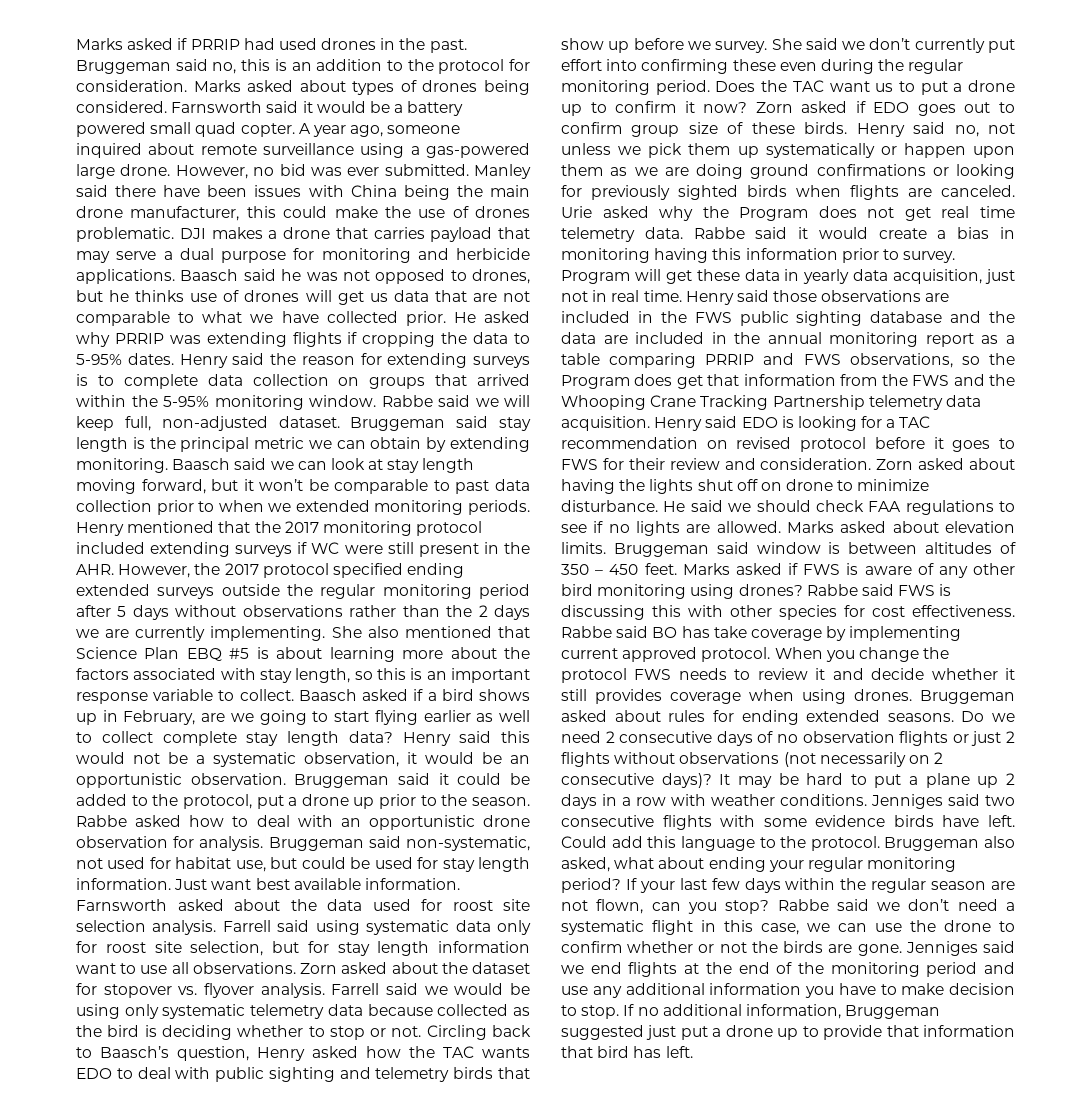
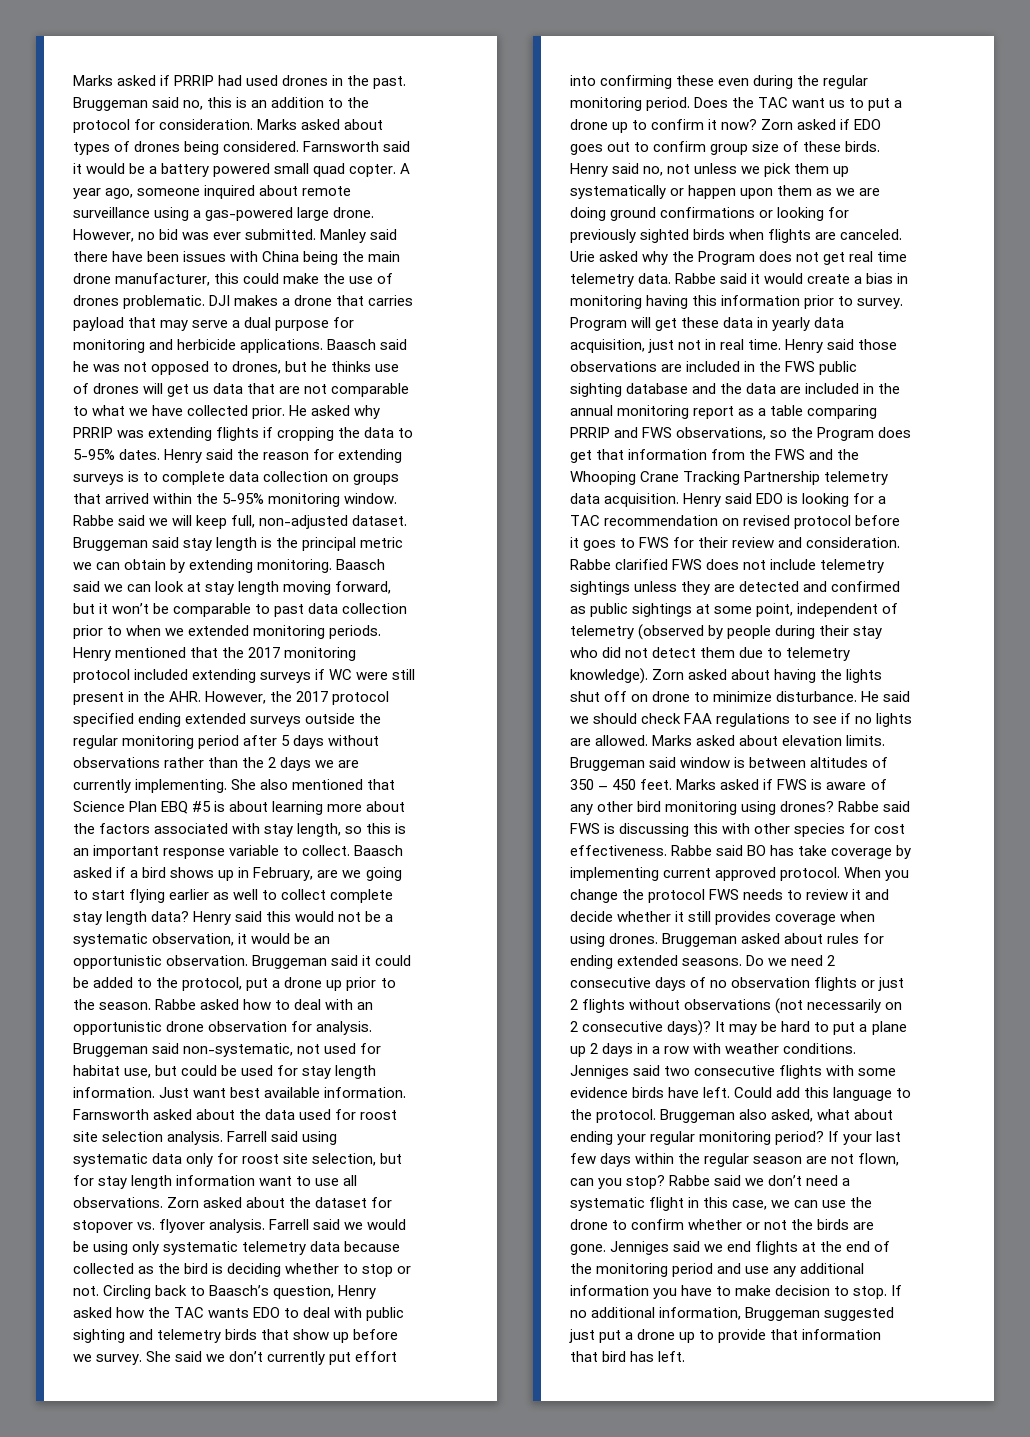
+ Rabbe clarified FWS does not include telemetry sightings unless they are detected and confirmed as public sightings at some point, independent of telemetry (observed by people during their stay who did not detect them due to telemetry knowledge).

